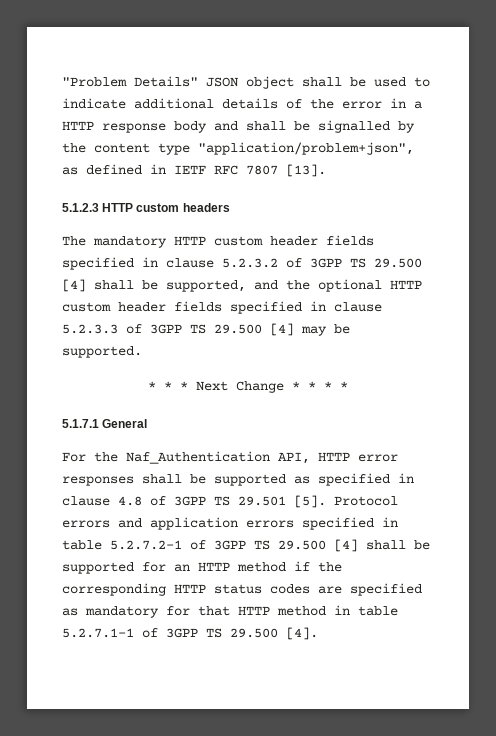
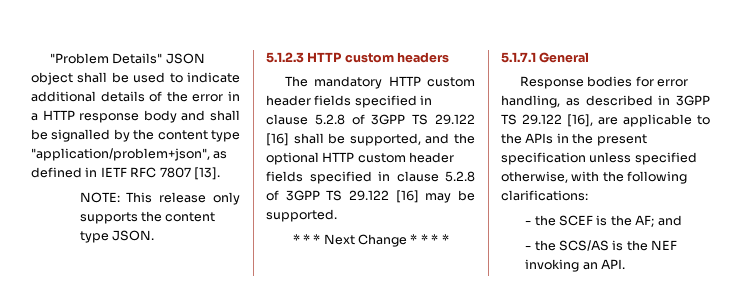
+ NOTE: This release only supports the content type JSON.
- The mandatory HTTP custom header fields specified in clause 5.2.3.2 of 3GPP TS 29.500 [4] shall be supported, and the optional HTTP custom header fields specified in clause 5.2.3.3 of 3GPP TS 29.500 [4] may be supported.
+ The mandatory HTTP custom header fields specified in clause 5.2.8 of 3GPP TS 29.122 [16] shall be supported, and the optional HTTP custom header fields specified in clause 5.2.8 of 3GPP TS 29.122 [16] may be supported.
- For the Naf_Authentication API, HTTP error responses shall be supported as specified in clause 4.8 of 3GPP TS 29.501 [5]. Protocol errors and application errors specified in table 5.2.7.2-1 of 3GPP TS 29.500 [4] shall be supported for an HTTP method if the corresponding HTTP status codes are specified as mandatory for that HTTP method in table 5.2.7.1-1 of 3GPP TS 29.500 [4].
+ Response bodies for error handling, as described in 3GPP TS 29.122 [16], are applicable to the APIs in the present specification unless specified otherwise, with the following clarifications:
+ - the SCEF is the AF; and
+ - the SCS/AS is the NEF invoking an API.

